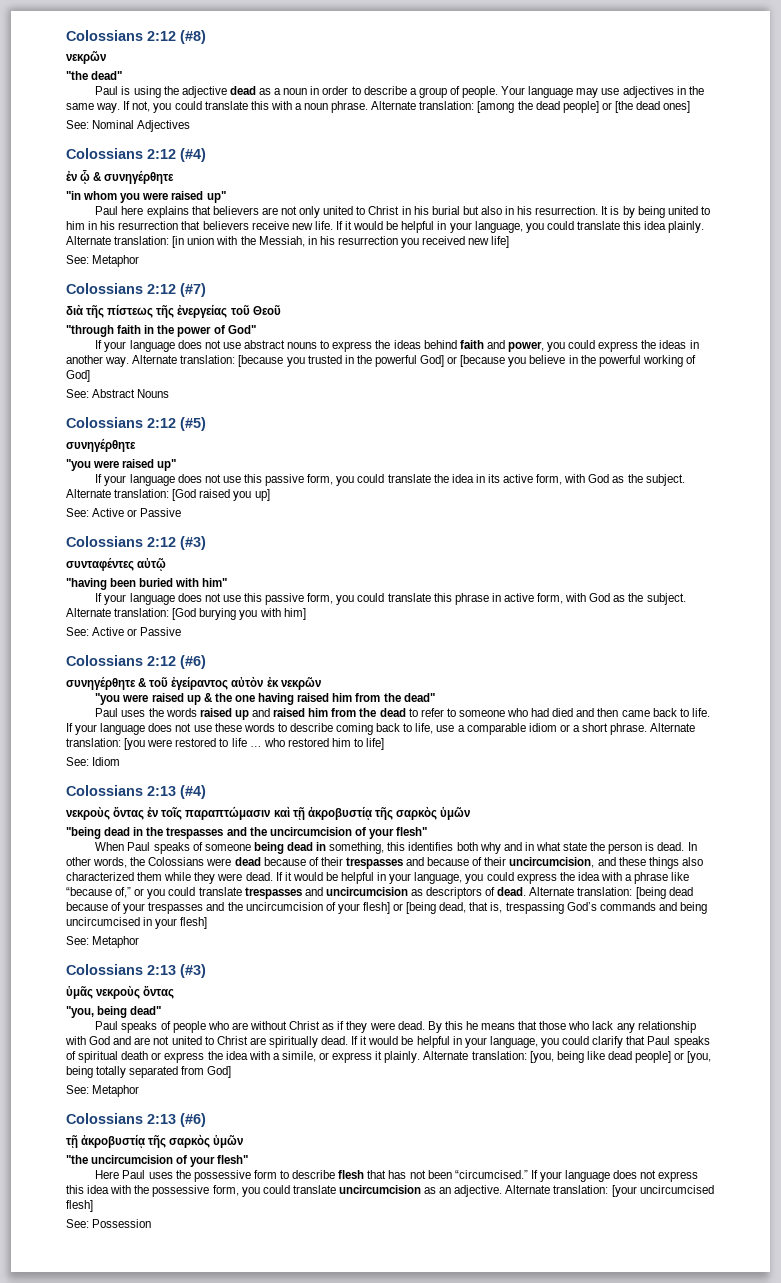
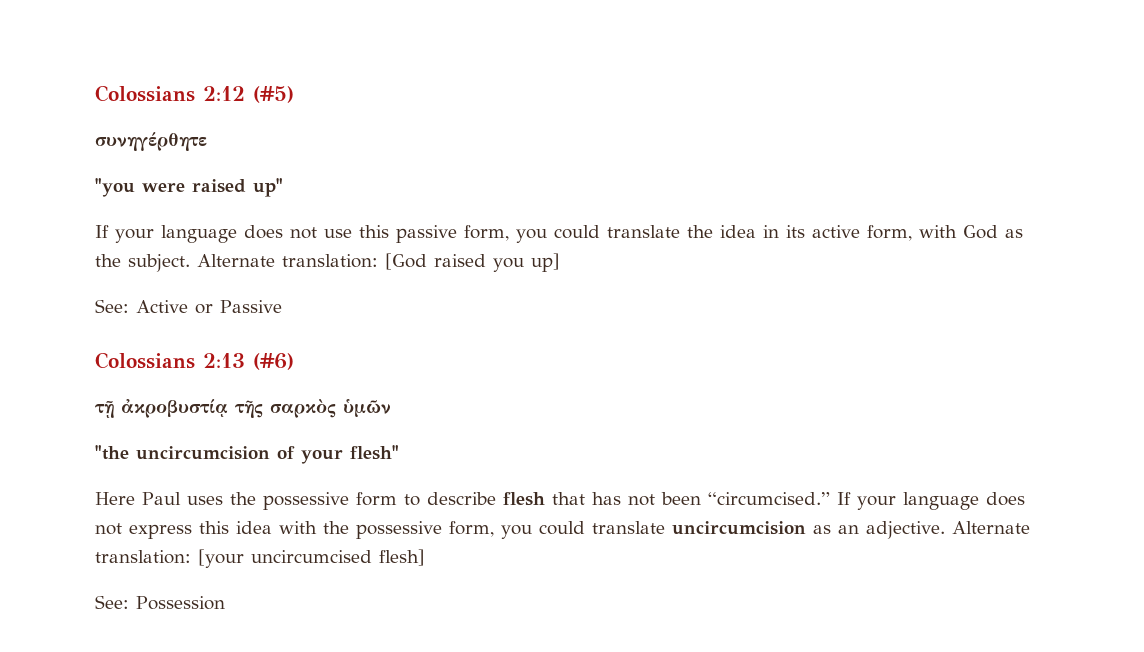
- Colossians 2:12 (#8)
- νεκρῶν
- "the dead"
- Paul is using the adjective dead as a noun in order to describe a group of people. Your language may use adjectives in the same way. If not, you could translate this with a noun phrase. Alternate translation: [among the dead people] or [the dead ones]
- See: Nominal Adjectives
- Colossians 2:12 (#4)
- ἐν ᾧ & συνηγέρθητε
- "in whom you were raised up"
- Paul here explains that believers are not only united to Christ in his burial but also in his resurrection. It is by being united to him in his resurrection that believers receive new life. If it would be helpful in your language, you could translate this idea plainly. Alternate translation: [in union with the Messiah, in his resurrection you received new life]
- See: Metaphor
- Colossians 2:12 (#7)
- διὰ τῆς πίστεως τῆς ἐνεργείας τοῦ Θεοῦ
- "through faith in the power of God"
- If your language does not use abstract nouns to express the ideas behind faith and power, you could express the ideas in another way. Alternate translation: [because you trusted in the powerful God] or [because you believe in the powerful working of God]
- See: Abstract Nouns
- Colossians 2:12 (#3)
- συνταφέντες αὐτῷ
- "having been buried with him"
- If your language does not use this passive form, you could translate this phrase in active form, with God as the subject. Alternate translation: [God burying you with him]
- See: Active or Passive
- Colossians 2:12 (#6)
- συνηγέρθητε & τοῦ ἐγείραντος αὐτὸν ἐκ νεκρῶν
- "you were raised up & the one having raised him from the dead"
- Paul uses the words raised up and raised him from the dead to refer to someone who had died and then came back to life. If your language does not use these words to describe coming back to life, use a comparable idiom or a short phrase. Alternate translation: [you were restored to life … who restored him to life]
- See: Idiom
- Colossians 2:13 (#4)
- νεκροὺς ὄντας ἐν τοῖς παραπτώμασιν καὶ τῇ ἀκροβυστίᾳ τῆς σαρκὸς ὑμῶν
- "being dead in the trespasses and the uncircumcision of your flesh"
- When Paul speaks of someone being dead in something, this identifies both why and in what state the person is dead. In other words, the Colossians were dead because of their trespasses and because of their uncircumcision, and these things also characterized them while they were dead. If it would be helpful in your language, you could express the idea with a phrase like “because of,” or you could translate trespasses and uncircumcision as descriptors of dead. Alternate translation: [being dead because of your trespasses and the uncircumcision of your flesh] or [being dead, that is, trespassing God’s commands and being uncircumcised in your flesh]
- See: Metaphor
- Colossians 2:13 (#3)
- ὑμᾶς νεκροὺς ὄντας
- "you, being dead"
- Paul speaks of people who are without Christ as if they were dead. By this he means that those who lack any relationship with God and are not united to Christ are spiritually dead. If it would be helpful in your language, you could clarify that Paul speaks of spiritual death or express the idea with a simile, or express it plainly. Alternate translation: [you, being like dead people] or [you, being totally separated from God]
- See: Metaphor

